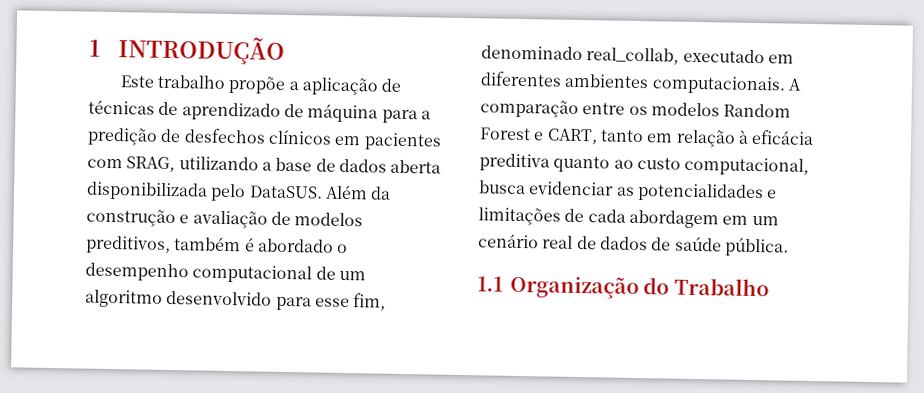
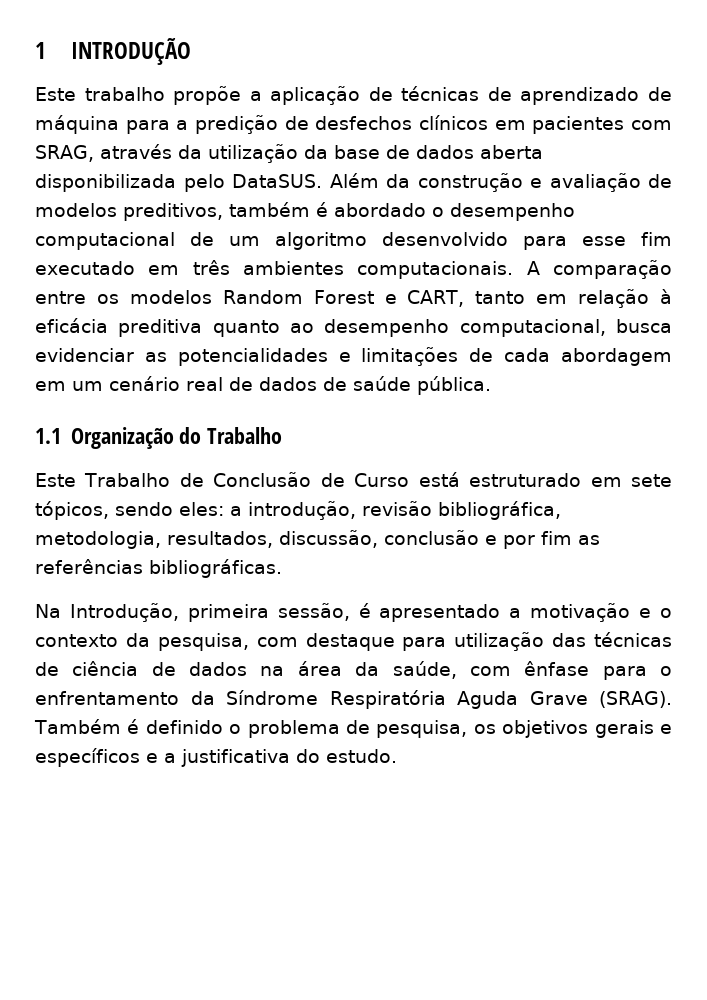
- Este trabalho propõe a aplicação de técnicas de aprendizado de máquina para a predição de desfechos clínicos em pacientes com SRAG, utilizando a base de dados aberta disponibilizada pelo DataSUS.
+ Este trabalho propõe a aplicação de técnicas de aprendizado de máquina para a predição de desfechos clínicos em pacientes com SRAG, através da utilização da base de dados aberta disponibilizada pelo DataSUS.
- Além da construção e avaliação de modelos preditivos, também é abordado o desempenho computacional de um algoritmo desenvolvido para esse fim, denominado real_collab, executado em diferentes ambientes computacionais.
+ Além da construção e avaliação de modelos preditivos, também é abordado o desempenho computacional de um algoritmo desenvolvido para esse fim executado em três ambientes computacionais.
- A comparação entre os modelos Random Forest e CART, tanto em relação à eficácia preditiva quanto ao custo computacional, busca evidenciar as potencialidades e limitações de cada abordagem em um cenário real de dados de saúde pública.
+ A comparação entre os modelos Random Forest e CART, tanto em relação à eficácia preditiva quanto ao desempenho computacional, busca evidenciar as potencialidades e limitações de cada abordagem em um cenário real de dados de saúde pública.
+ Este Trabalho de Conclusão de Curso está estruturado em sete tópicos, sendo eles: a introdução, revisão bibliográfica, metodologia, resultados, discussão, conclusão e por fim as referências bibliográficas.
+ Na Introdução, primeira sessão, é apresentado a motivação e o contexto da pesquisa, com destaque para utilização das técnicas de ciência de dados na área da saúde, com ênfase para o enfrentamento da Síndrome Respiratória Aguda Grave (SRAG). Também é definido o problema de pesquisa, os objetivos gerais e específicos e a justificativa do estudo.

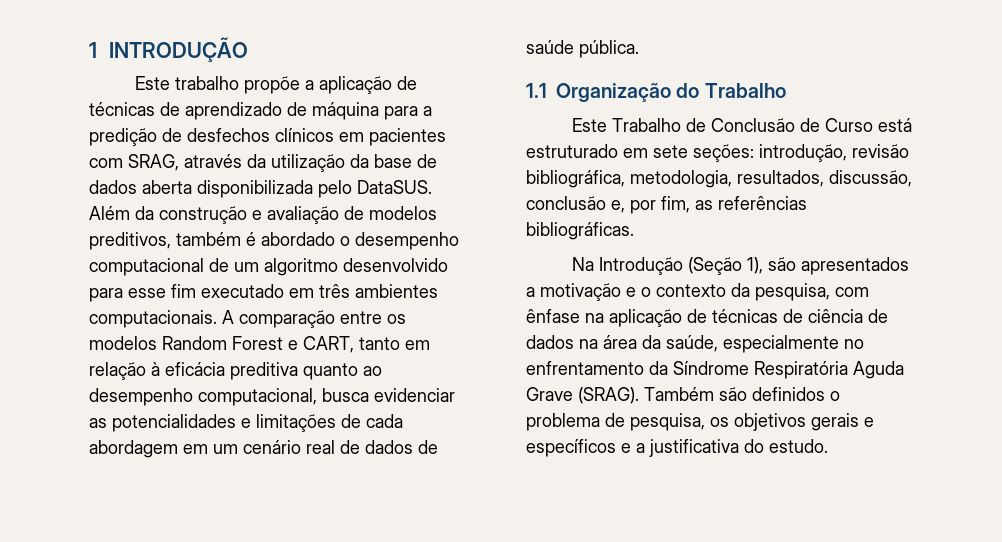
- Este Trabalho de Conclusão de Curso está estruturado em sete tópicos, sendo eles: a introdução, revisão bibliográfica, metodologia, resultados, discussão, conclusão e por fim as referências bibliográficas.
+ Este Trabalho de Conclusão de Curso está estruturado em sete seções: introdução, revisão bibliográfica, metodologia, resultados, discussão, conclusão e, por fim, as referências bibliográficas.
- Na Introdução, primeira sessão, é apresentado a motivação e o contexto da pesquisa, com destaque para utilização das técnicas de ciência de dados na área da saúde, com ênfase para o enfrentamento da Síndrome Respiratória Aguda Grave (SRAG).
+ Na Introdução (Seção 1), são apresentados a motivação e o contexto da pesquisa, com ênfase na aplicação de técnicas de ciência de dados na área da saúde, especialmente no enfrentamento da Síndrome Respiratória Aguda Grave (SRAG).
- Também é definido o problema de pesquisa, os objetivos gerais e específicos e a justificativa do estudo.
+ Também são definidos o problema de pesquisa, os objetivos gerais e específicos e a justificativa do estudo.

